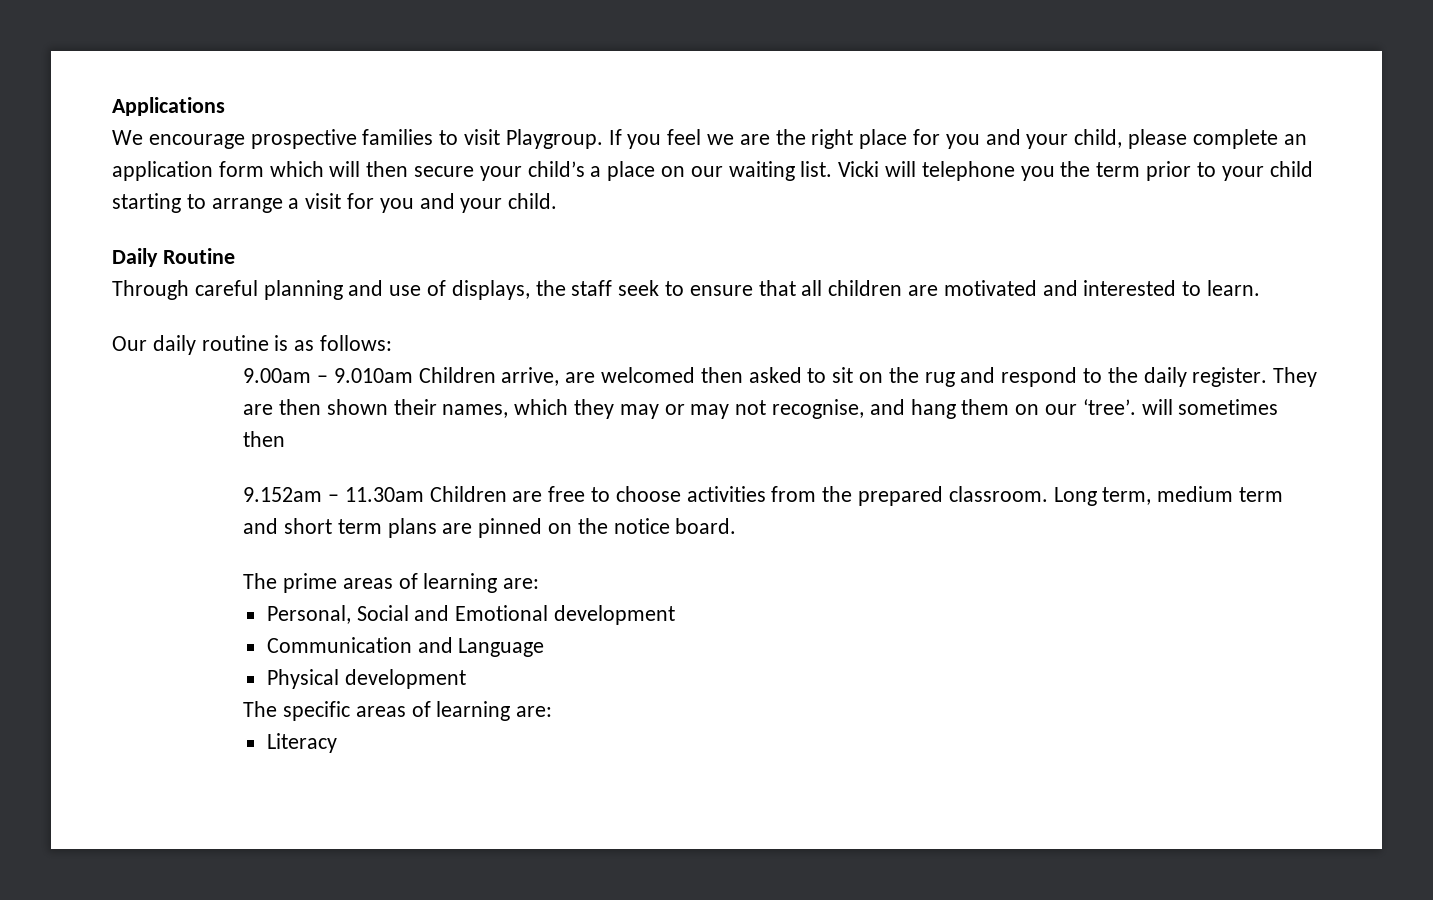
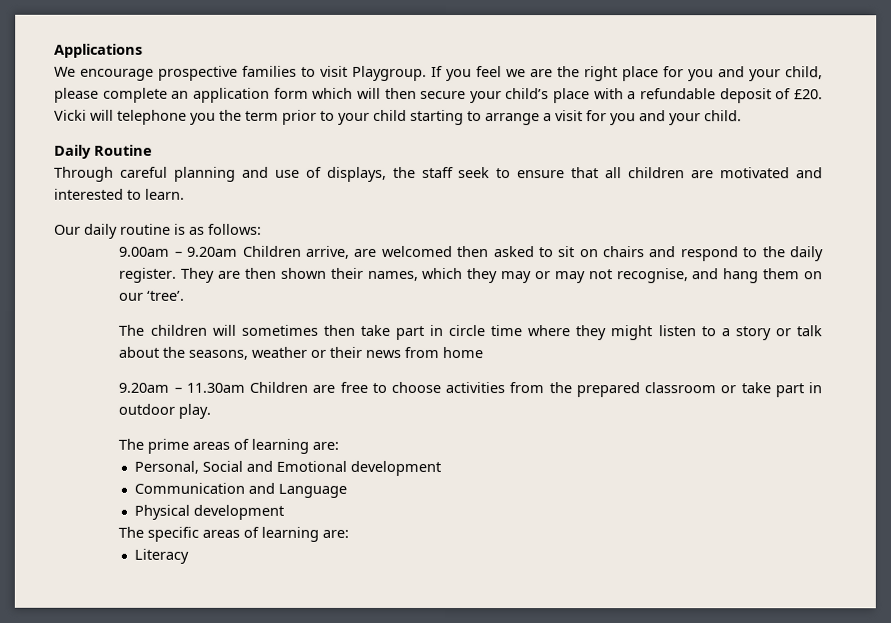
- If you feel we are the right place for you and your child, please complete an application form which will then secure your child’s a place on our waiting list.
+ If you feel we are the right place for you and your child, please complete an application form which will then secure your child’s place with a refundable deposit of £20.
- 9.00am – 9.010am Children arrive, are welcomed then asked to sit on the rug and respond to the daily register.
+ 9.00am – 9.20am Children arrive, are welcomed then asked to sit on chairs and respond to the daily register.
- They are then shown their names, which they may or may not recognise, and hang them on our ‘tree’. will sometimes then
- 9.152am – 11.30am Children are free to choose activities from the prepared classroom. Long term, medium term and short term plans are pinned on the notice board.
+ They are then shown their names, which they may or may not recognise, and hang them on our ‘tree’.
+ The children will sometimes then take part in circle time where they might listen to a story or talk about the seasons, weather or their news from home
+ 9.20am – 11.30am Children are free to choose activities from the prepared classroom or take part in outdoor play.

